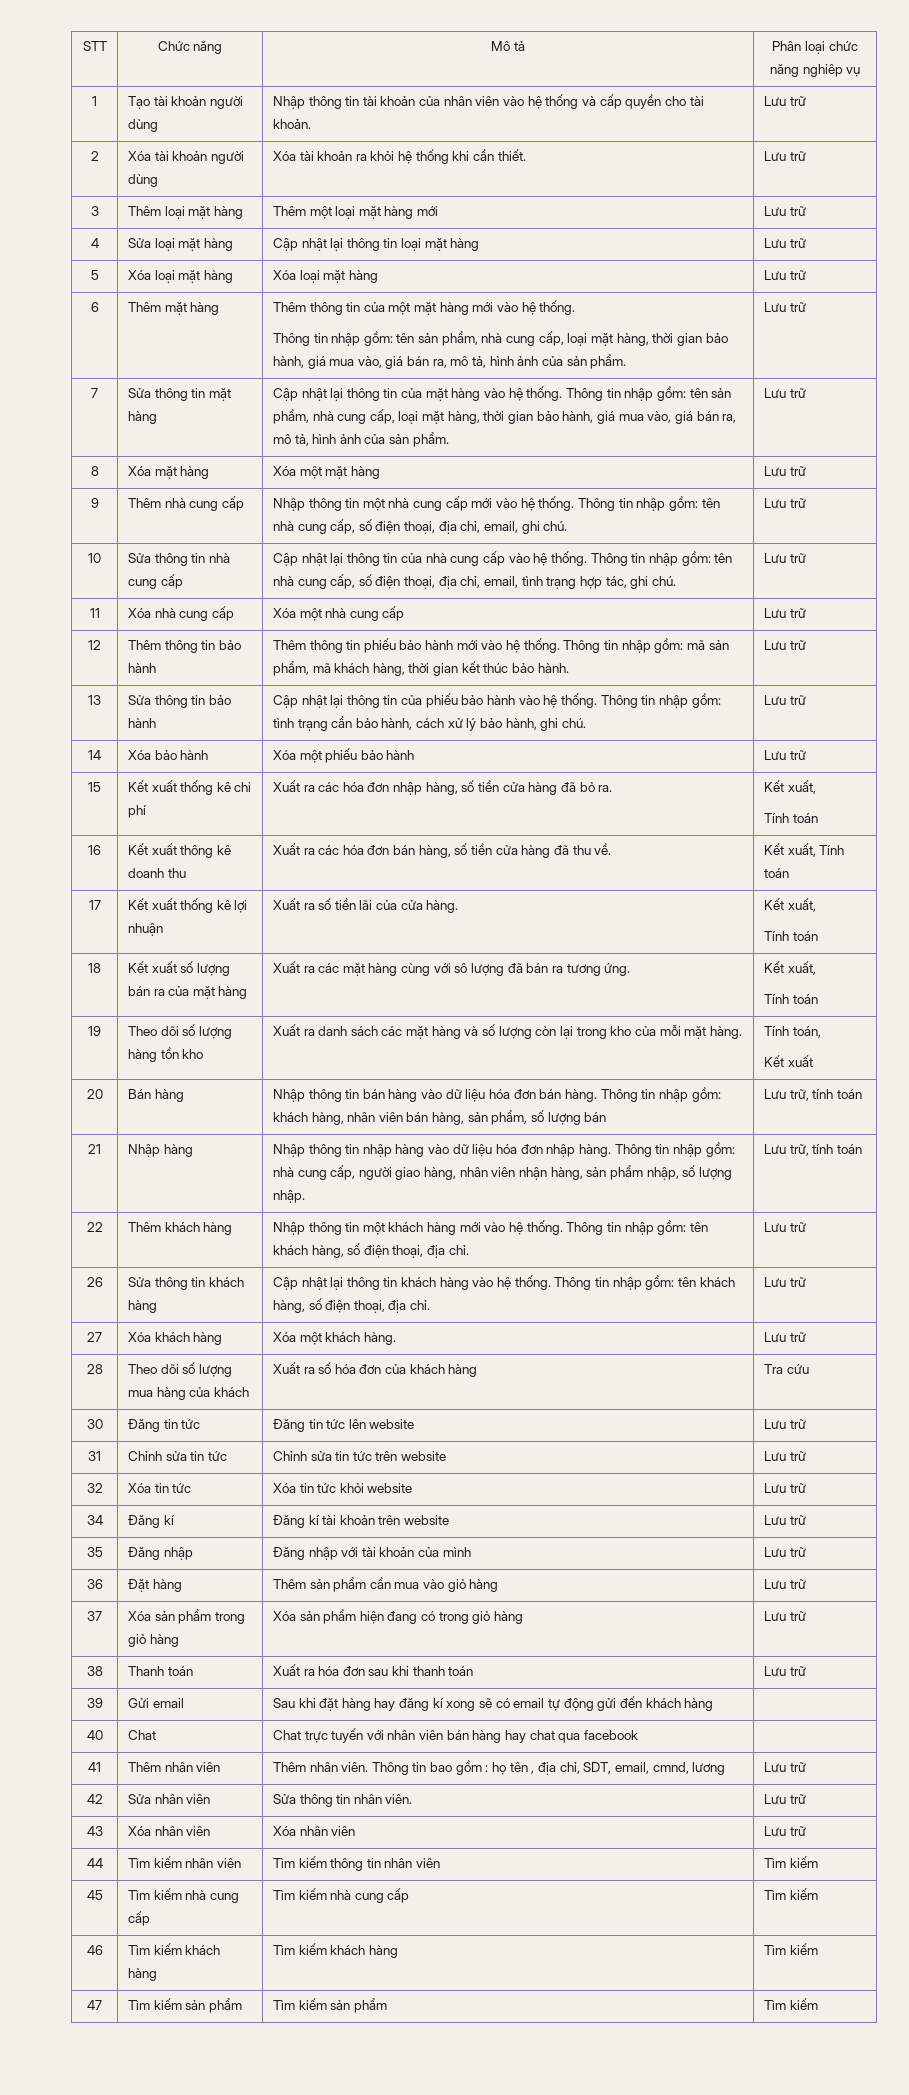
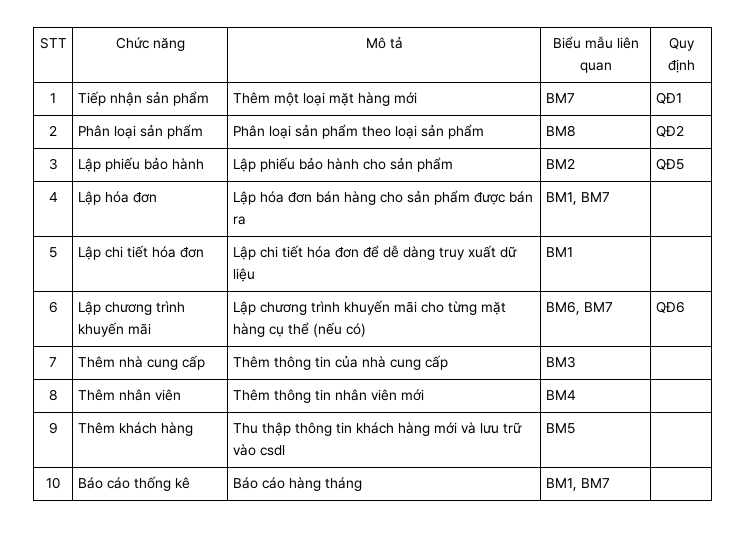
- STT | Chức năng | Mô tả | Phân loại chức năng nghiêp vụ
- 1 | Tạo tài khoản người dùng | Nhập thông tin tài khoản của nhân viên vào hệ thống và cấp quyền cho tài khoản. | Lưu trữ
- 2 | Xóa tài khoản người dùng | Xóa tài khoản ra khỏi hệ thống khi cần thiết. | Lưu trữ
- 3 | Thêm loại mặt hàng | Thêm một loại mặt hàng mới | Lưu trữ
- 4 | Sửa loại mặt hàng | Cập nhật lại thông tin loại mặt hàng | Lưu trữ
- 5 | Xóa loại mặt hàng | Xóa loại mặt hàng | Lưu trữ
- 6 | Thêm mặt hàng | Thêm thông tin của một mặt hàng mới vào hệ thống.
- Thông tin nhập gồm: tên sản phẩm, nhà cung cấp, loại mặt hàng, thời gian bảo hành, giá mua vào, giá bán ra, mô tả, hình ảnh của sản phẩm. | Lưu trữ
- 7 | Sửa thông tin mặt hàng | Cập nhật lại thông tin của mặt hàng vào hệ thống. Thông tin nhập gồm: tên sản phẩm, nhà cung cấp, loại mặt hàng, thời gian bảo hành, giá mua vào, giá bán ra, mô tả, hình ảnh của sản phẩm. | Lưu trữ
- 8 | Xóa mặt hàng | Xóa một mặt hàng | Lưu trữ
- 9 | Thêm nhà cung cấp | Nhập thông tin một nhà cung cấp mới vào hệ thống. Thông tin nhập gồm: tên nhà cung cấp, số điện thoại, địa chỉ, email, ghi chú. | Lưu trữ
- 10 | Sửa thông tin nhà cung cấp | Cập nhật lại thông tin của nhà cung cấp vào hệ thống. Thông tin nhập gồm: tên nhà cung cấp, số điện thoại, địa chỉ, email, tình trạng hợp tác, ghi chú. | Lưu trữ
- 11 | Xóa nhà cung cấp | Xóa một nhà cung cấp | Lưu trữ
- 12 | Thêm thông tin bảo hành | Thêm thông tin phiếu bảo hành mới vào hệ thống. Thông tin nhập gồm: mã sản phẩm, mã khách hàng, thời gian kết thúc bảo hành. | Lưu trữ
- 13 | Sửa thông tin bảo hành | Cập nhật lại thông tin của phiếu bảo hành vào hệ thống. Thông tin nhập gồm: tình trạng cần bảo hành, cách xử lý bảo hành, ghi chú. | Lưu trữ
- 14 | Xóa bảo hành | Xóa một phiếu bảo hành | Lưu trữ
- 15 | Kết xuất thống kê chi phí | Xuất ra các hóa đơn nhập hàng, số tiền cửa hàng đã bỏ ra. | Kết xuất,
- Tính toán
- 16 | Kết xuất thông kê doanh thu | Xuất ra các hóa đơn bán hàng, số tiền cửa hàng đã thu về. | Kết xuất, Tính toán
- 17 | Kết xuất thống kê lợi nhuận | Xuất ra số tiền lãi của cửa hàng. | Kết xuất,
- Tính toán
- 18 | Kết xuất số lượng bán ra của mặt hàng | Xuất ra các mặt hàng cùng với sô lượng đã bán ra tương ứng. | Kết xuất,
- Tính toán
- 19 | Theo dõi số lượng hàng tồn kho | Xuất ra danh sách các mặt hàng và số lượng còn lại trong kho của mỗi mặt hàng. | Tính toán,
- Kết xuất
- 20 | Bán hàng | Nhập thông tin bán hàng vào dữ liệu hóa đơn bán hàng. Thông tin nhập gồm: khách hàng, nhân viên bán hàng, sản phẩm, số lượng bán | Lưu trữ, tính toán
- 21 | Nhập hàng | Nhập thông tin nhập hàng vào dữ liệu hóa đơn nhập hàng. Thông tin nhập gồm: nhà cung cấp, người giao hàng, nhân viên nhận hàng, sản phẩm nhập, số lượng nhập. | Lưu trữ, tính toán
- 22 | Thêm khách hàng | Nhập thông tin một khách hàng mới vào hệ thống. Thông tin nhập gồm: tên khách hàng, số điện thoại, địa chỉ. | Lưu trữ
- 26 | Sửa thông tin khách hàng | Cập nhật lại thông tin khách hàng vào hệ thống. Thông tin nhập gồm: tên khách hàng, số điện thoại, địa chỉ. | Lưu trữ
- 27 | Xóa khách hàng | Xóa một khách hàng. | Lưu trữ
- 28 | Theo dõi số lượng mua hàng của khách | Xuất ra số hóa đơn của khách hàng | Tra cứu
- 30 | Đăng tin tức | Đăng tin tức lên website | Lưu trữ
- 31 | Chỉnh sửa tin tức | Chỉnh sửa tin tức trên website | Lưu trữ
- 32 | Xóa tin tức | Xóa tin tức khỏi website | Lưu trữ
- 34 | Đăng kí | Đăng kí tài khoản trên website | Lưu trữ
- 35 | Đăng nhập | Đăng nhập với tài khoản của mình | Lưu trữ
- 36 | Đặt hàng | Thêm sản phẩm cần mua vào giỏ hàng | Lưu trữ
- 37 | Xóa sản phẩm trong giỏ hàng | Xóa sản phẩm hiện đang có trong giỏ hàng | Lưu trữ
- 38 | Thanh toán | Xuất ra hóa đơn sau khi thanh toán | Lưu trữ
- 39 | Gửi email | Sau khi đặt hàng hay đăng kí xong sẽ có email tự động gửi đến khách hàng |
- 40 | Chat | Chat trực tuyến với nhân viên bán hàng hay chat qua facebook |
- 41 | Thêm nhân viên | Thêm nhân viên. Thông tin bao gồm : họ tên , địa chỉ, SDT, email, cmnd, lương | Lưu trữ
- 42 | Sửa nhân viên | Sửa thông tin nhân viên. | Lưu trữ
- 43 | Xóa nhân viên | Xóa nhân viên | Lưu trữ
- 44 | Tìm kiếm nhân viên | Tìm kiếm thông tin nhân viên | Tìm kiếm
- 45 | Tìm kiếm nhà cung cấp | Tìm kiếm nhà cung cấp | Tìm kiếm
- 46 | Tìm kiếm khách hàng | Tìm kiếm khách hàng | Tìm kiếm
- 47 | Tìm kiếm sản phẩm | Tìm kiếm sản phẩm | Tìm kiếm
+ STT | Chức năng | Mô tả | Biểu mẫu liên quan | Quy định
+ 1 | Tiếp nhận sản phẩm | Thêm một loại mặt hàng mới | BM7 | QĐ1
+ 2 | Phân loại sản phẩm | Phân loại sản phẩm theo loại sản phẩm | BM8 | QĐ2
+ 3 | Lập phiếu bảo hành | Lập phiếu bảo hành cho sản phẩm | BM2 | QĐ5
+ 4 | Lập hóa đơn | Lập hóa đơn bán hàng cho sản phẩm được bán ra | BM1, BM7 |
+ 5 | Lập chi tiết hóa đơn | Lập chi tiết hóa đơn để dễ dàng truy xuất dữ liệu | BM1 |
+ 6 | Lập chương trình khuyến mãi | Lập chương trình khuyến mãi cho từng mặt hàng cụ thể (nếu có) | BM6, BM7 | QĐ6
+ 7 | Thêm nhà cung cấp | Thêm thông tin của nhà cung cấp | BM3 |
+ 8 | Thêm nhân viên | Thêm thông tin nhân viên mới | BM4 |
+ 9 | Thêm khách hàng | Thu thập thông tin khách hàng mới và lưu trữ vào csdl | BM5 |
+ 10 | Báo cáo thống kê | Báo cáo hàng tháng | BM1, BM7 |

